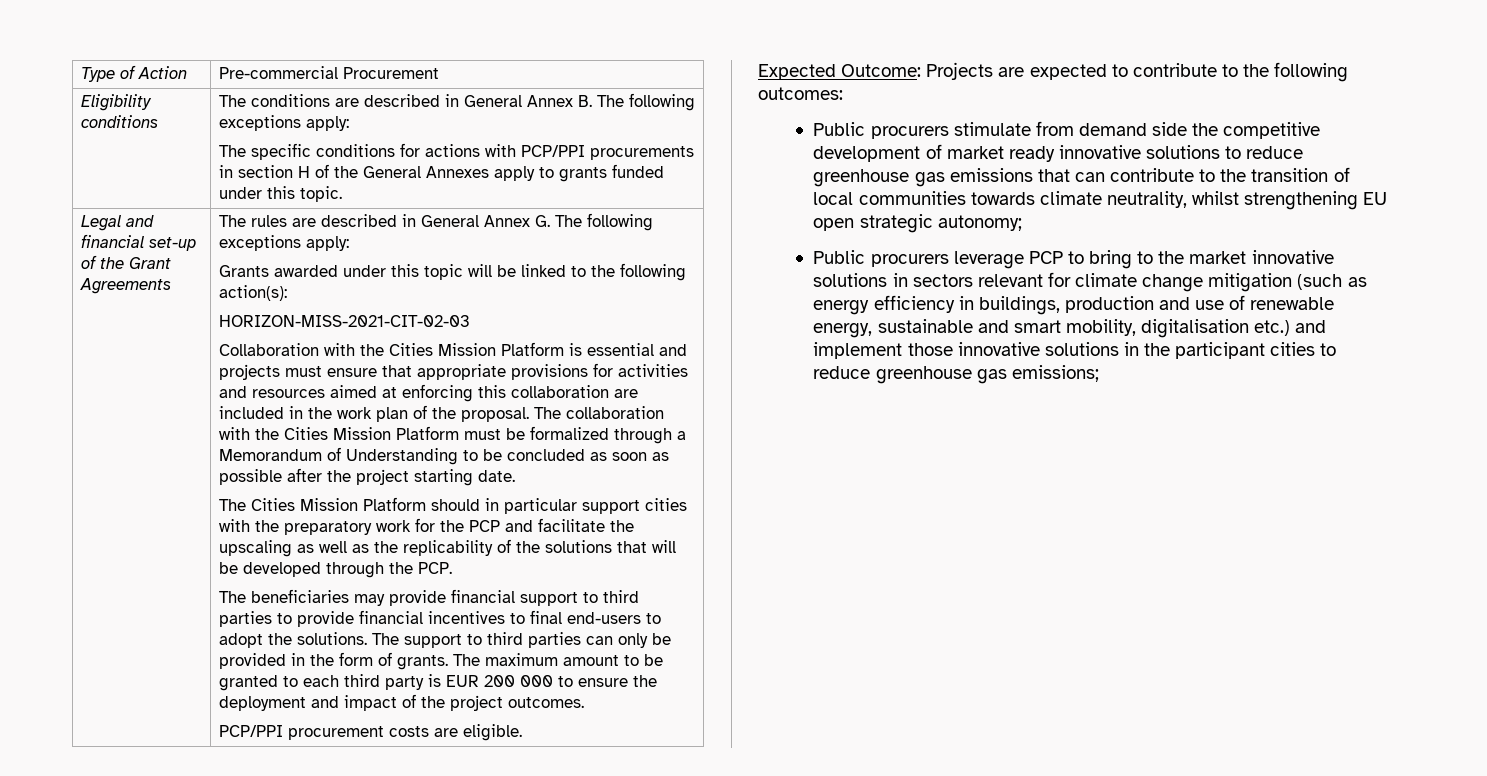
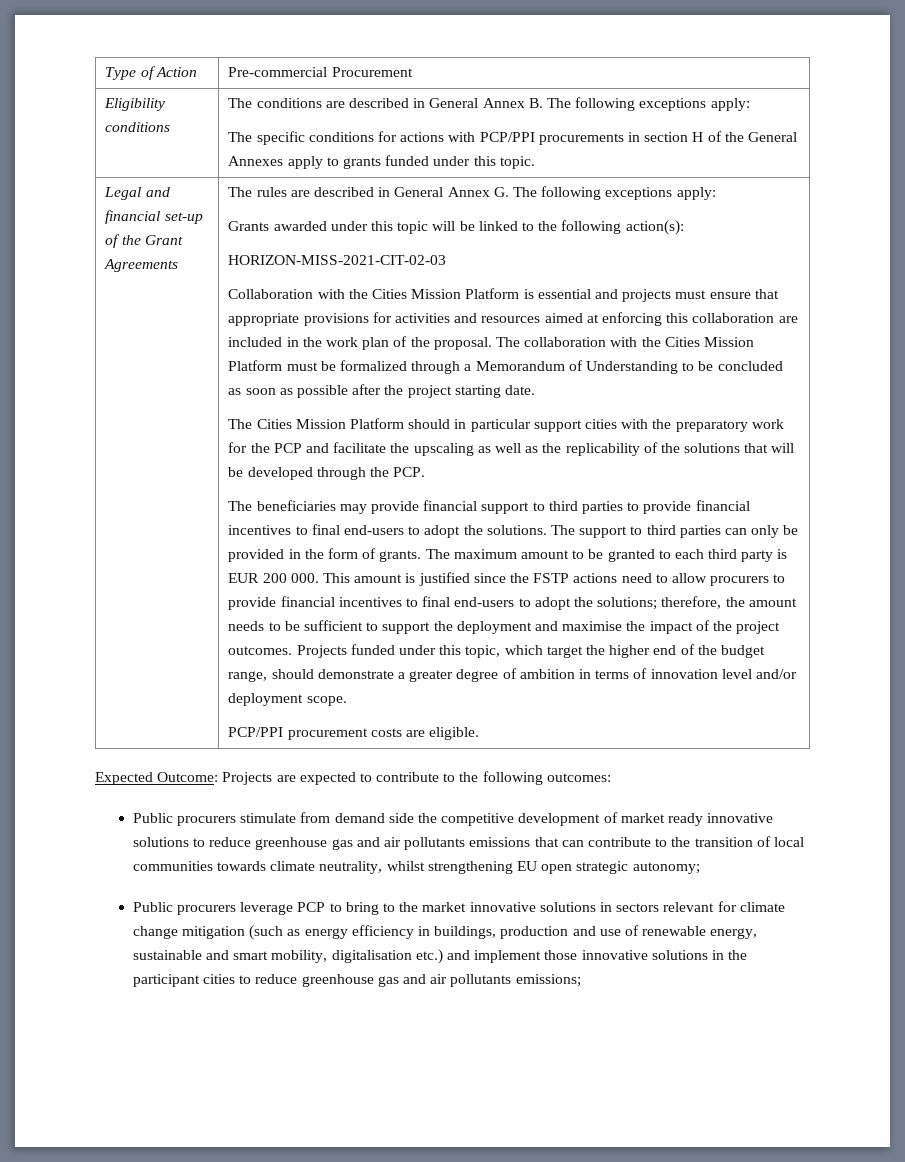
- The maximum amount to be granted to each third party is EUR 200 000 to ensure the deployment and impact of the project outcomes.
+ The maximum amount to be granted to each third party is EUR 200 000. This amount is justified since the FSTP actions need to allow procurers to provide financial incentives to final end-users to adopt the solutions; therefore, the amount needs to be sufficient to support the deployment and maximise the impact of the project outcomes. Projects funded under this topic, which target the higher end of the budget range, should demonstrate a greater degree of ambition in terms of innovation level and/or deployment scope.
- Public procurers stimulate from demand side the competitive development of market ready innovative solutions to reduce greenhouse gas emissions that can contribute to the transition of local communities towards climate neutrality, whilst strengthening EU open strategic autonomy;
+ Public procurers stimulate from demand side the competitive development of market ready innovative solutions to reduce greenhouse gas and air pollutants emissions that can contribute to the transition of local communities towards climate neutrality, whilst strengthening EU open strategic autonomy;
- Public procurers leverage PCP to bring to the market innovative solutions in sectors relevant for climate change mitigation (such as energy efficiency in buildings, production and use of renewable energy, sustainable and smart mobility, digitalisation etc.) and implement those innovative solutions in the participant cities to reduce greenhouse gas emissions;
+ Public procurers leverage PCP to bring to the market innovative solutions in sectors relevant for climate change mitigation (such as energy efficiency in buildings, production and use of renewable energy, sustainable and smart mobility, digitalisation etc.) and implement those innovative solutions in the participant cities to reduce greenhouse gas and air pollutants emissions;

